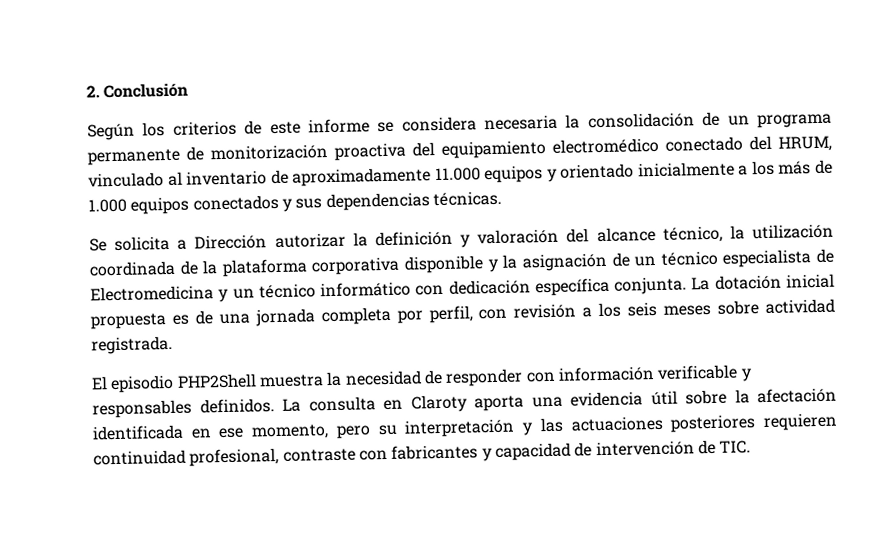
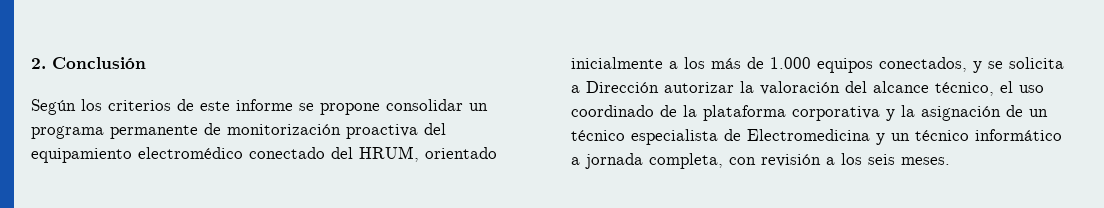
- Según los criterios de este informe se considera necesaria la consolidación de un programa permanente de monitorización proactiva del equipamiento electromédico conectado del HRUM, vinculado al inventario de aproximadamente 11.000 equipos y orientado inicialmente a los más de 1.000 equipos conectados y sus dependencias técnicas.
- Se solicita a Dirección autorizar la definición y valoración del alcance técnico, la utilización coordinada de la plataforma corporativa disponible y la asignación de un técnico especialista de Electromedicina y un técnico informático con dedicación específica conjunta. La dotación inicial propuesta es de una jornada completa por perfil, con revisión a los seis meses sobre actividad registrada.
- El episodio PHP2Shell muestra la necesidad de responder con información verificable y responsables definidos. La consulta en Claroty aporta una evidencia útil sobre la afectación identificada en ese momento, pero su interpretación y las actuaciones posteriores requieren continuidad profesional, contraste con fabricantes y capacidad de intervención de TIC.
+ Según los criterios de este informe se propone consolidar un programa permanente de monitorización proactiva del equipamiento electromédico conectado del HRUM, orientado inicialmente a los más de 1.000 equipos conectados, y se solicita a Dirección autorizar la valoración del alcance técnico, el uso coordinado de la plataforma corporativa y la asignación de un técnico especialista de Electromedicina y un técnico informático a jornada completa, con revisión a los seis meses.

